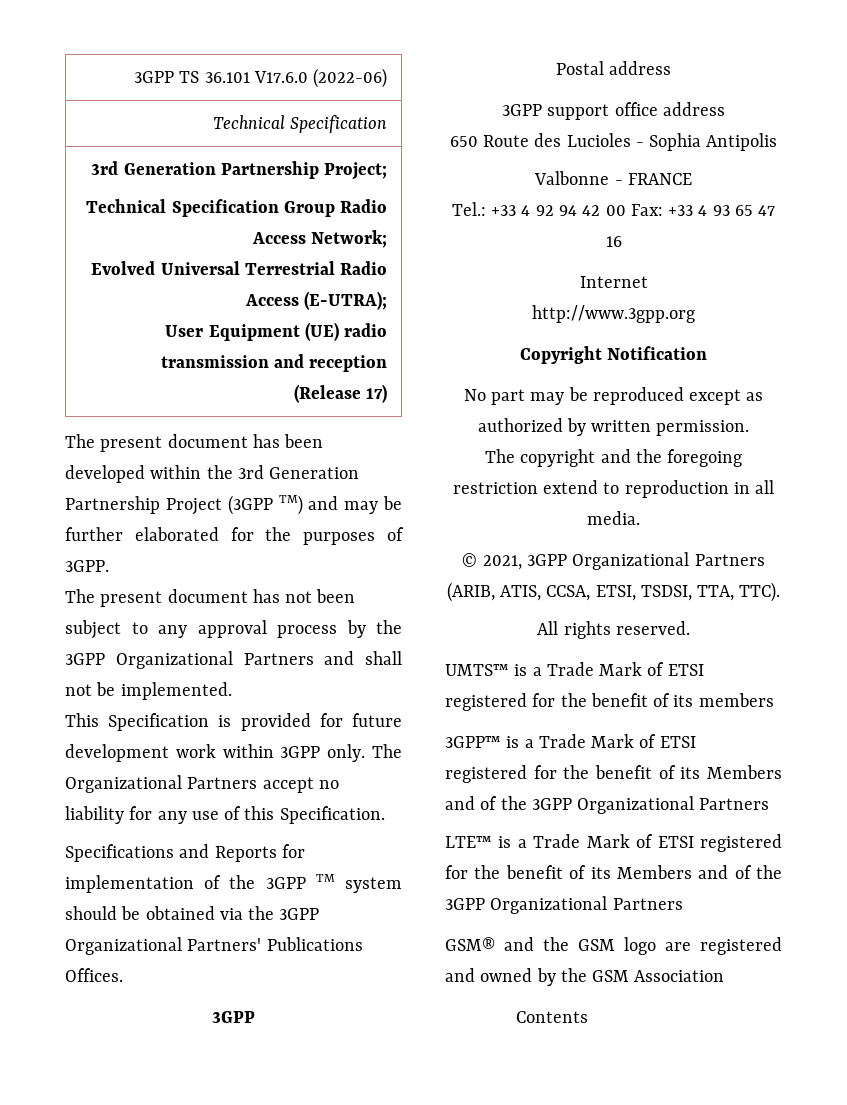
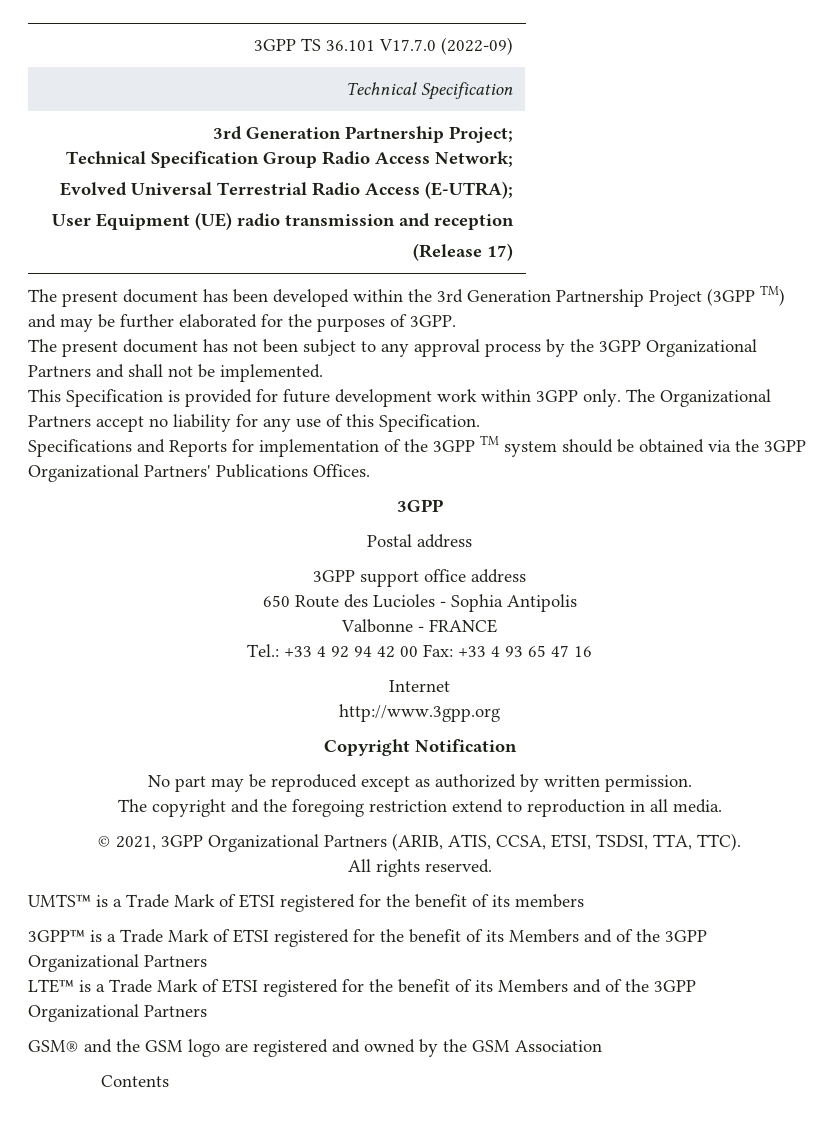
- 3GPP TS 36.101 V17.6.0 (2022-06)
+ 3GPP TS 36.101 V17.7.0 (2022-09)

